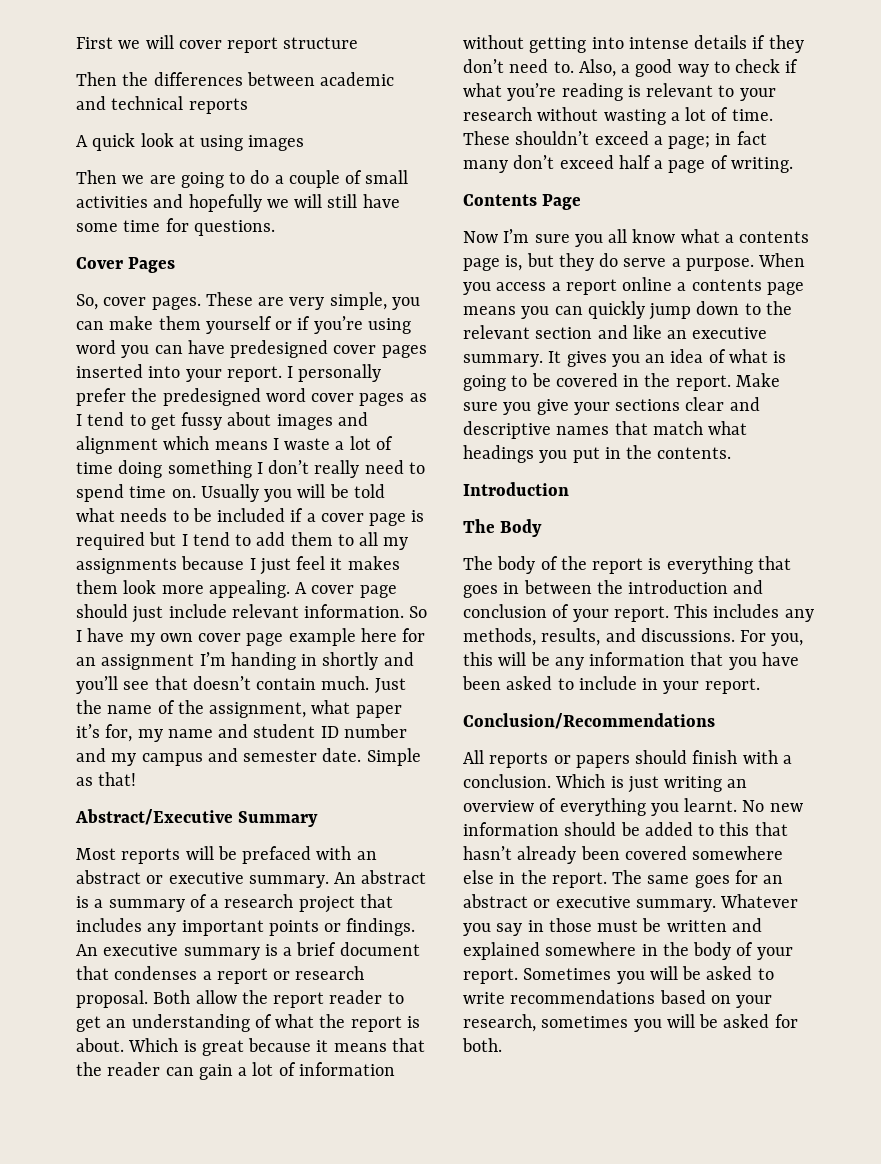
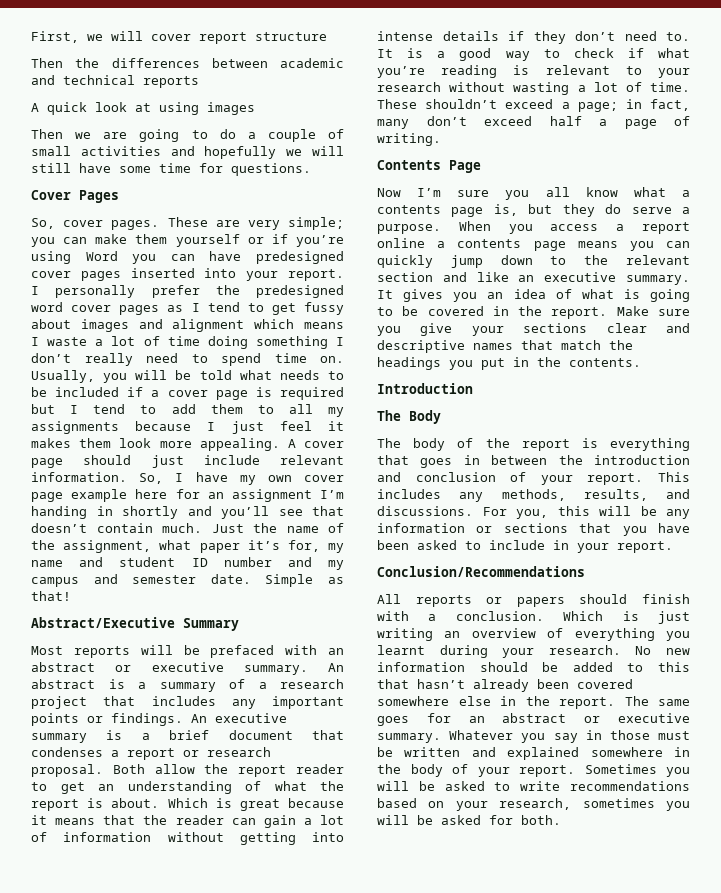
- First we will cover report structure
+ First, we will cover report structure
- These are very simple, you can make them yourself or if you’re using word you can have predesigned cover pages inserted into your report.
+ These are very simple; you can make them yourself or if you’re using Word you can have predesigned cover pages inserted into your report.
- Usually you will be told what needs to be included if a cover page is required but I tend to add them to all my assignments because I just feel it makes them look more appealing.
+ Usually, you will be told what needs to be included if a cover page is required but I tend to add them to all my assignments because I just feel it makes them look more appealing.
- So I have my own cover page example here for an assignment I’m handing in shortly and you’ll see that doesn’t contain much.
+ So, I have my own cover page example here for an assignment I’m handing in shortly and you’ll see that doesn’t contain much.
- Also, a good way to check if what you’re reading is relevant to your research without wasting a lot of time.
+ It is a good way to check if what you’re reading is relevant to your research without wasting a lot of time.
- These shouldn’t exceed a page; in fact many don’t exceed half a page of writing.
+ These shouldn’t exceed a page; in fact, many don’t exceed half a page of writing.
- Make sure you give your sections clear and descriptive names that match what headings you put in the contents.
+ Make sure you give your sections clear and descriptive names that match the headings you put in the contents.
- For you, this will be any information that you have been asked to include in your report.
+ For you, this will be any information or sections that you have been asked to include in your report.
- Which is just writing an overview of everything you learnt.
+ Which is just writing an overview of everything you learnt during your research.

